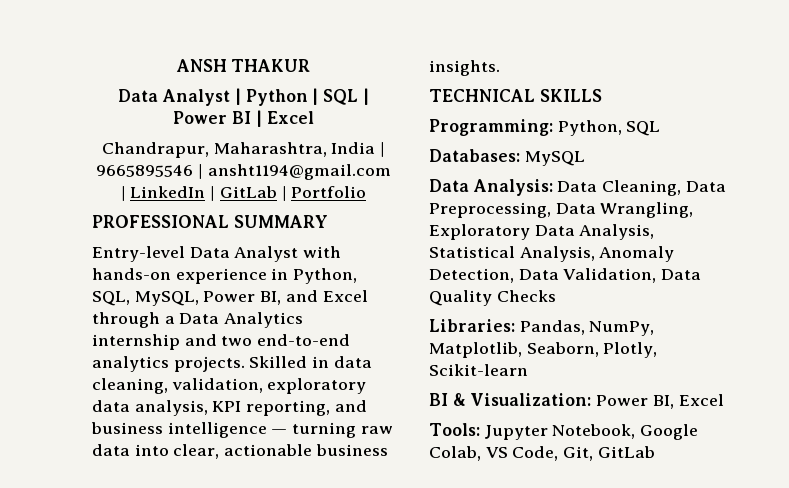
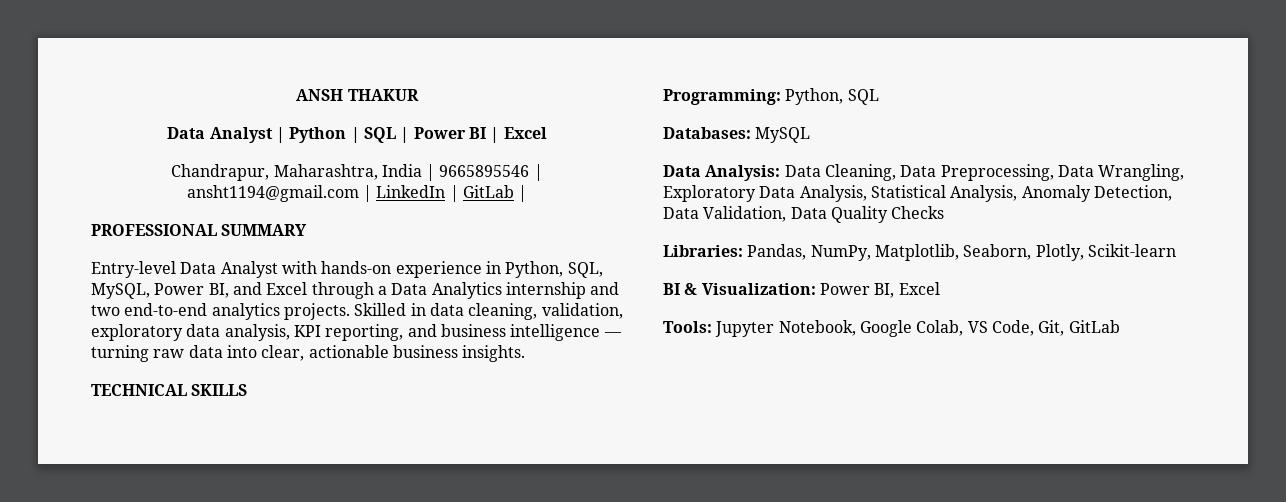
- Chandrapur, Maharashtra, India | 9665895546 | ansht1194@gmail.com | LinkedIn | GitLab | Portfolio
+ Chandrapur, Maharashtra, India | 9665895546 | ansht1194@gmail.com | LinkedIn | GitLab |

